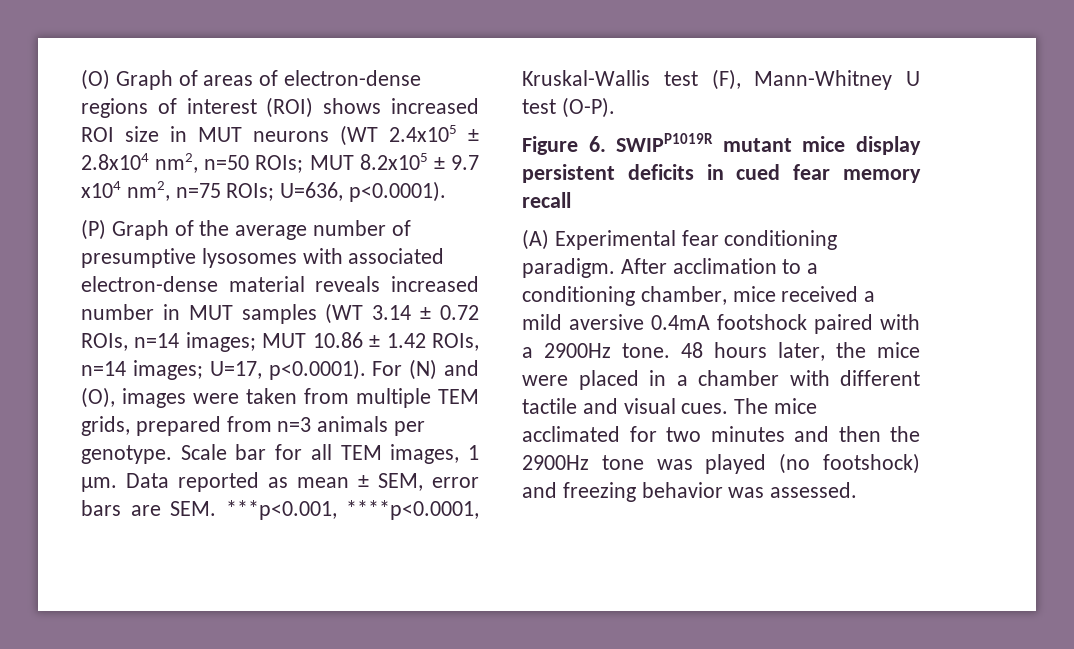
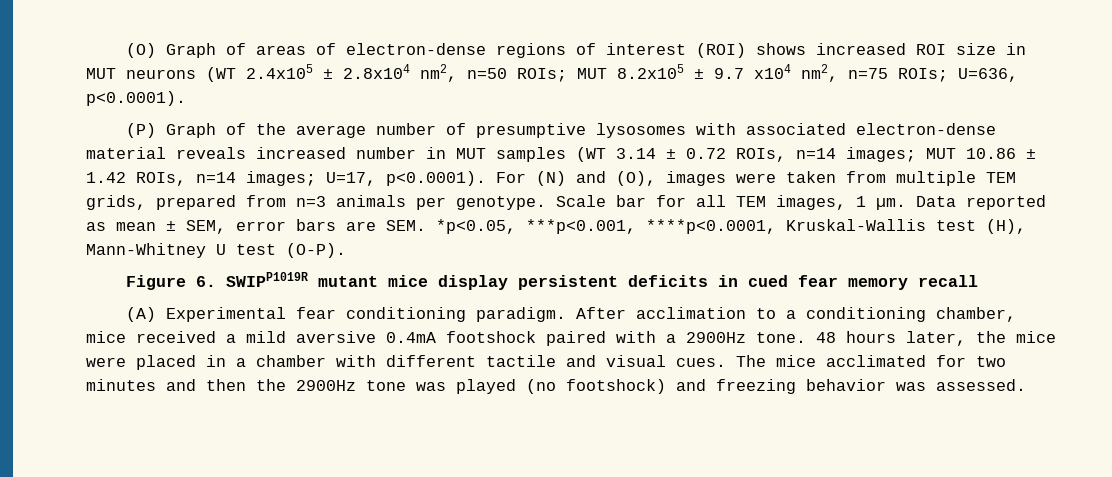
- Data reported as mean ± SEM, error bars are SEM. ***p<0.001, ****p<0.0001, Kruskal-Wallis test (F), Mann-Whitney U test (O-P).
+ Data reported as mean ± SEM, error bars are SEM. *p<0.05, ***p<0.001, ****p<0.0001, Kruskal-Wallis test (H), Mann-Whitney U test (O-P).

